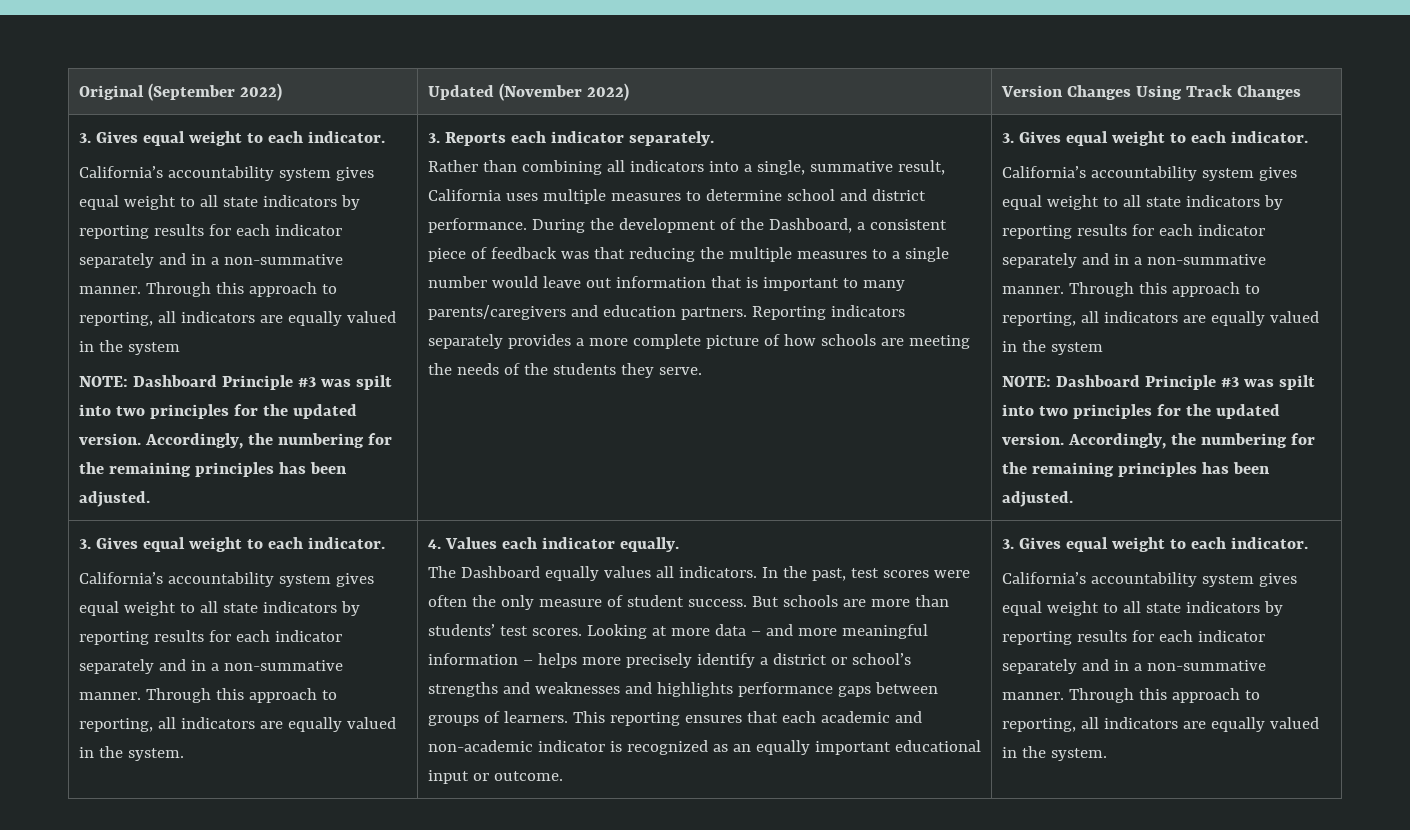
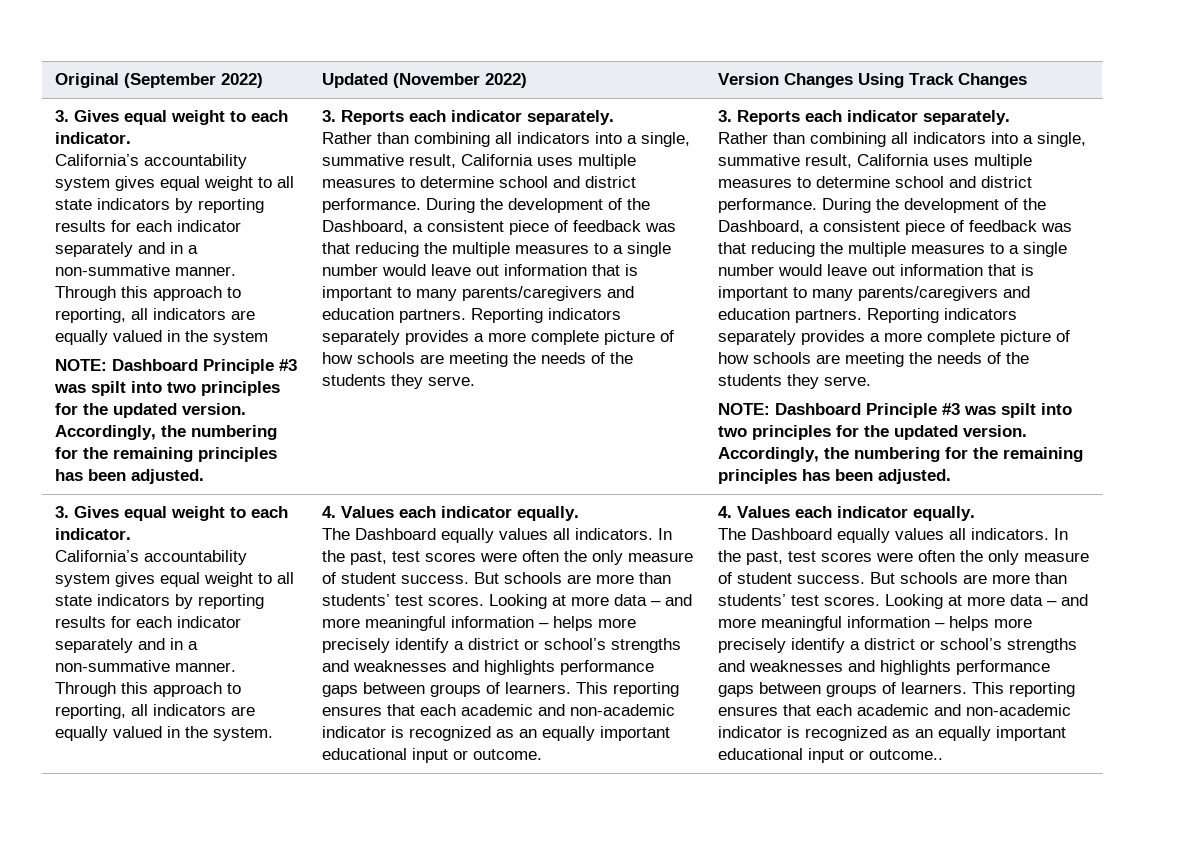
- Reporting indicators separately provides a more complete picture of how schools are meeting the needs of the students they serve. | 3. Gives equal weight to each indicator.
- California’s accountability system gives equal weight to all state indicators by reporting results for each indicator separately and in a non-summative manner. Through this approach to reporting, all indicators are equally valued in the system
+ Reporting indicators separately provides a more complete picture of how schools are meeting the needs of the students they serve. | 3. Reports each indicator separately.
+ Rather than combining all indicators into a single, summative result, California uses multiple measures to determine school and district performance. During the development of the Dashboard, a consistent piece of feedback was that reducing the multiple measures to a single number would leave out information that is important to many parents/caregivers and education partners. Reporting indicators separately provides a more complete picture of how schools are meeting the needs of the students they serve.
- This reporting ensures that each academic and non-academic indicator is recognized as an equally important educational input or outcome. | 3. Gives equal weight to each indicator.
- California’s accountability system gives equal weight to all state indicators by reporting results for each indicator separately and in a non-summative manner. Through this approach to reporting, all indicators are equally valued in the system.
+ This reporting ensures that each academic and non-academic indicator is recognized as an equally important educational input or outcome. | 4. Values each indicator equally.
+ The Dashboard equally values all indicators. In the past, test scores were often the only measure of student success. But schools are more than students’ test scores. Looking at more data – and more meaningful information – helps more precisely identify a district or school’s strengths and weaknesses and highlights performance gaps between groups of learners. This reporting ensures that each academic and non-academic indicator is recognized as an equally important educational input or outcome..

